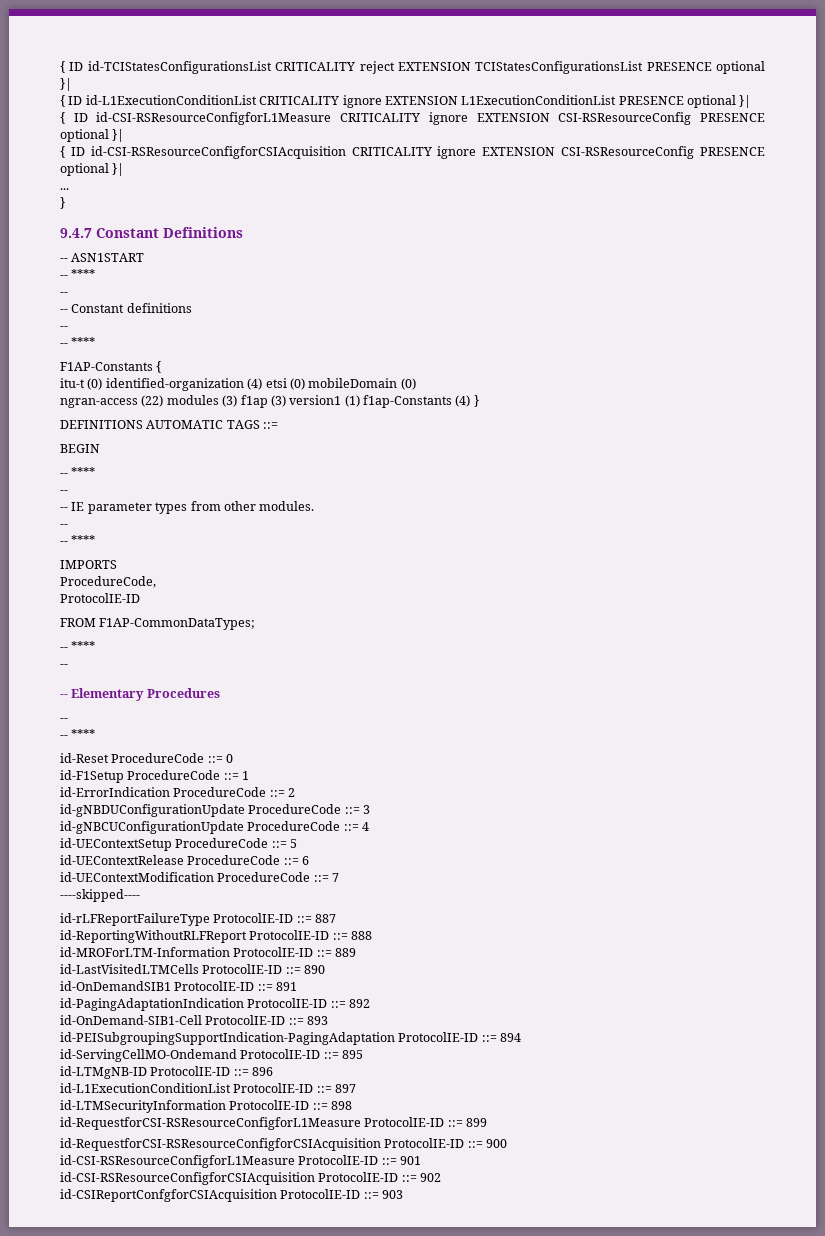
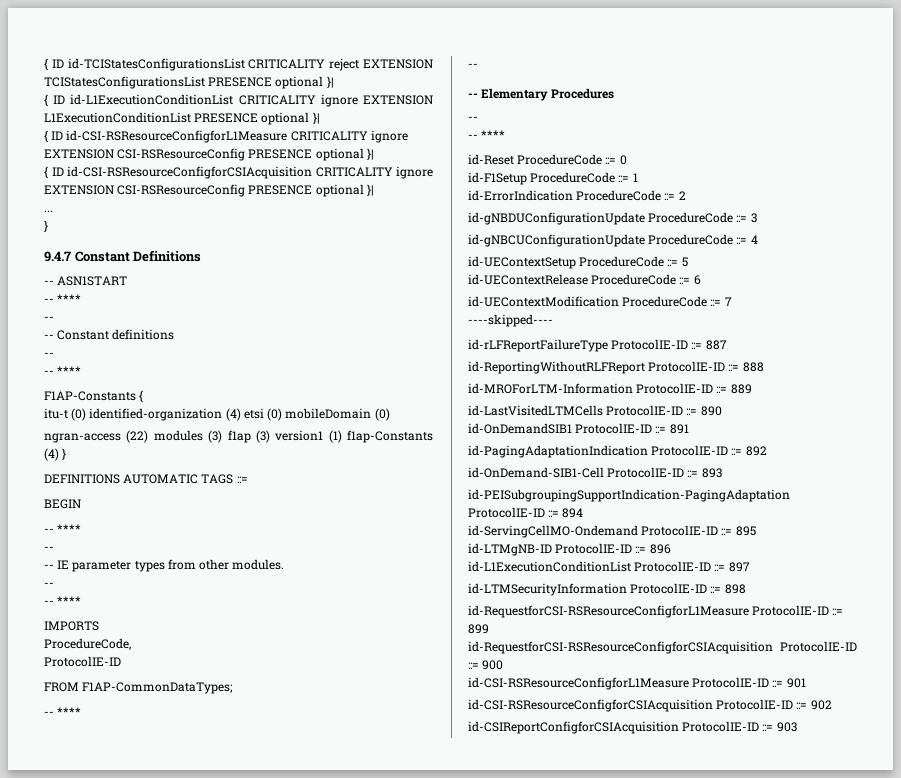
- id-CSIReportConfgforCSIAcquisition ProtocolIE-ID ::= 903
+ id-CSIReportConfigforCSIAcquisition ProtocolIE-ID ::= 903

